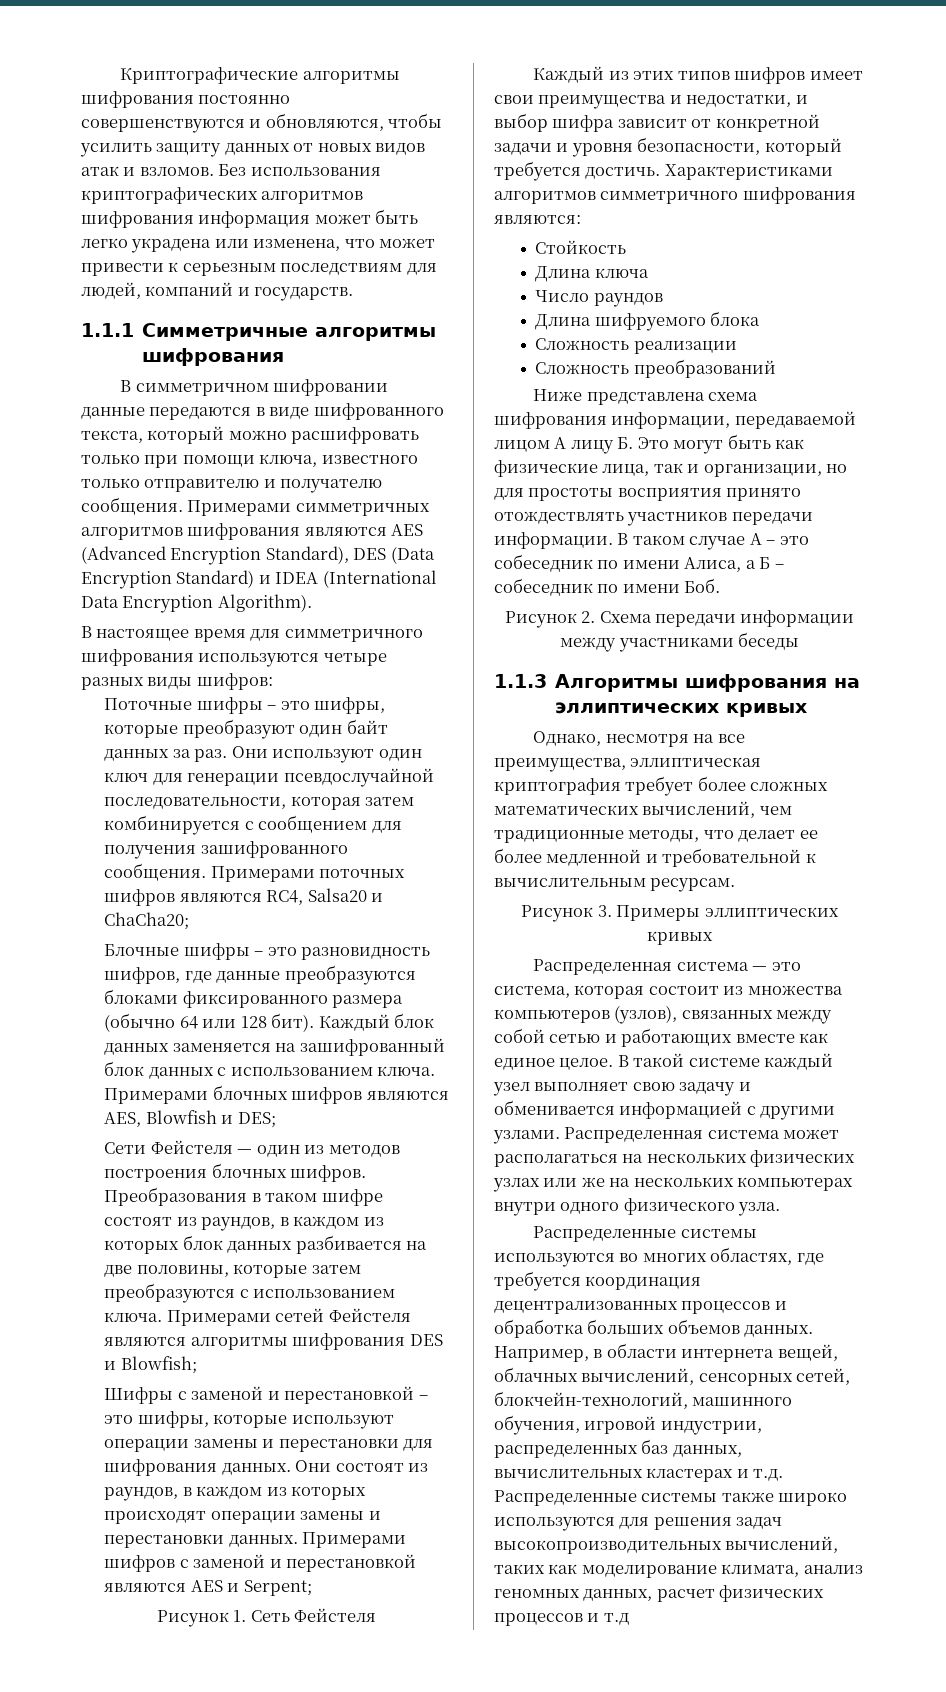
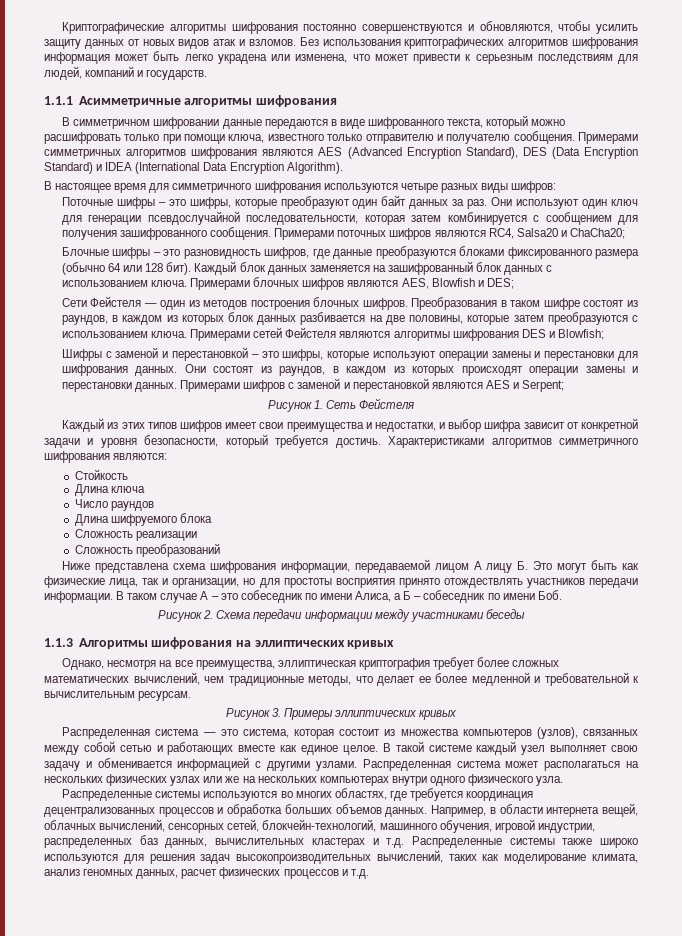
- 1.1.1 Симметричные алгоритмы шифрования
+ 1.1.1 Асимметричные алгоритмы шифрования
- Например, в области интернета вещей, облачных вычислений, сенсорных сетей, блокчейн-технологий, машинного обучения, игровой индустрии, распределенных баз данных, вычислительных кластерах и т.д. Распределенные системы также широко используются для решения задач высокопроизводительных вычислений, таких как моделирование климата, анализ геномных данных, расчет физических процессов и т.д
+ Например, в области интернета вещей, облачных вычислений, сенсорных сетей, блокчейн-технологий, машинного обучения, игровой индустрии, распределенных баз данных, вычислительных кластерах и т.д. Распределенные системы также широко используются для решения задач высокопроизводительных вычислений, таких как моделирование климата, анализ геномных данных, расчет физических процессов и т.д.

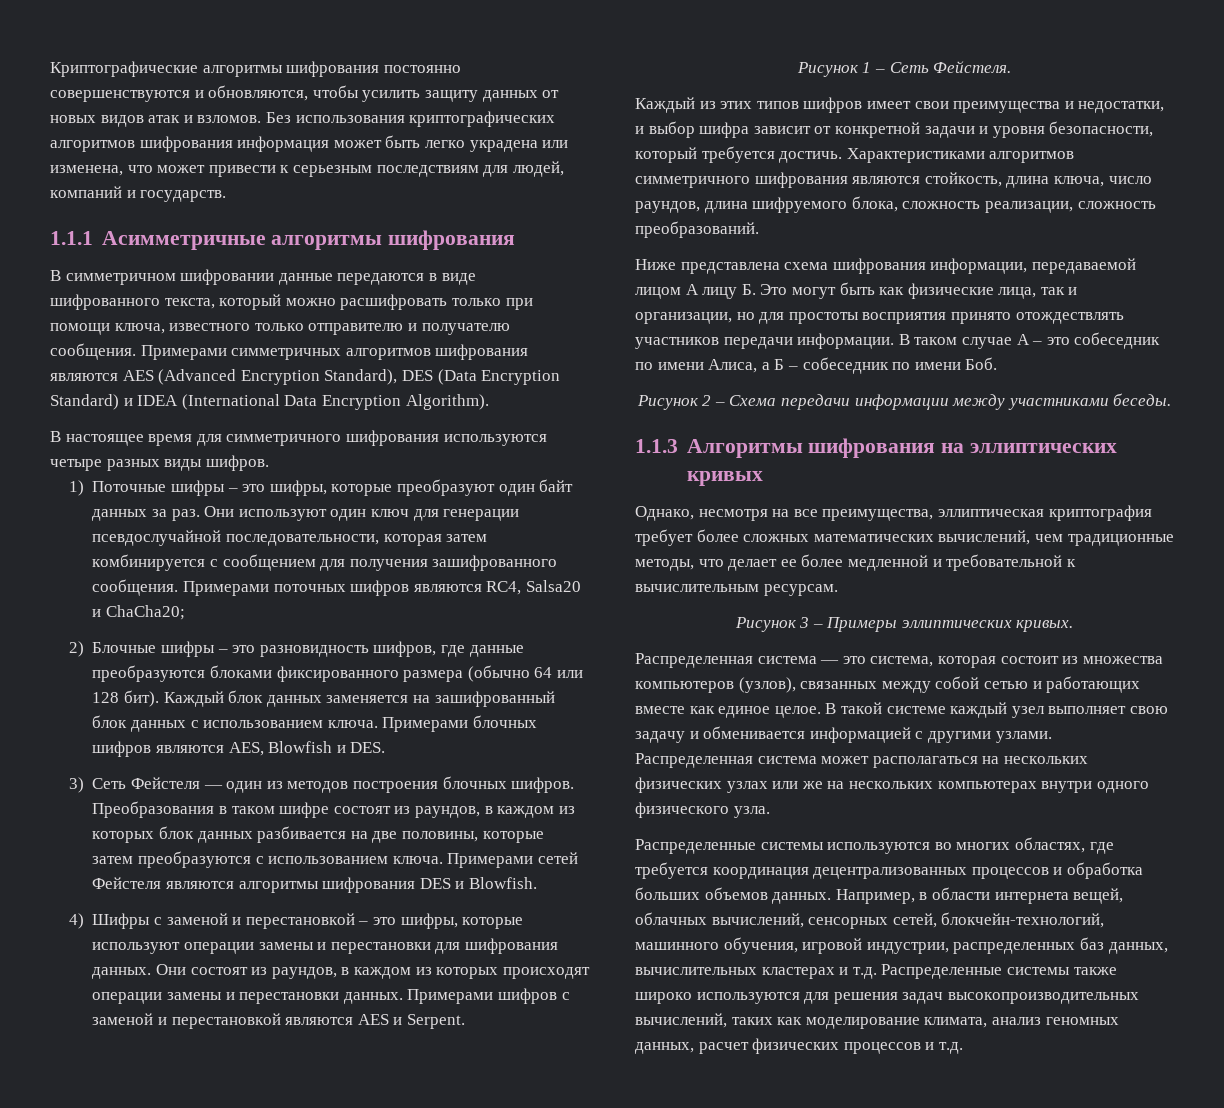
- В настоящее время для симметричного шифрования используются четыре разных виды шифров:
- Поточные шифры – это шифры, которые преобразуют один байт данных за раз.
+ В настоящее время для симметричного шифрования используются четыре разных виды шифров.
+ 1) Поточные шифры – это шифры, которые преобразуют один байт данных за раз.
- Блочные шифры – это разновидность шифров, где данные преобразуются блоками фиксированного размера (обычно 64 или 128 бит).
+ 2) Блочные шифры – это разновидность шифров, где данные преобразуются блоками фиксированного размера (обычно 64 или 128 бит).
- Примерами блочных шифров являются AES, Blowfish и DES;
- Сети Фейстеля — один из методов построения блочных шифров.
+ Примерами блочных шифров являются AES, Blowfish и DES.
+ 3) Сеть Фейстеля — один из методов построения блочных шифров.
- Примерами сетей Фейстеля являются алгоритмы шифрования DES и Blowfish;
- Шифры с заменой и перестановкой – это шифры, которые используют операции замены и перестановки для шифрования данных.
+ Примерами сетей Фейстеля являются алгоритмы шифрования DES и Blowfish.
+ 4) Шифры с заменой и перестановкой – это шифры, которые используют операции замены и перестановки для шифрования данных.
- Примерами шифров с заменой и перестановкой являются AES и Serpent;
- Рисунок 1. Сеть Фейстеля
+ Примерами шифров с заменой и перестановкой являются AES и Serpent.
+ Рисунок 1 – Сеть Фейстеля.
- Характеристиками алгоритмов симметричного шифрования являются:
- Стойкость
- Длина ключа
- Число раундов
- Длина шифруемого блока
- Сложность реализации
- Сложность преобразований
+ Характеристиками алгоритмов симметричного шифрования являются стойкость, длина ключа, число раундов, длина шифруемого блока, сложность реализации, сложность преобразований.
- Рисунок 2. Схема передачи информации между участниками беседы
+ Рисунок 2 – Схема передачи информации между участниками беседы.
- Рисунок 3. Примеры эллиптических кривых
+ Рисунок 3 – Примеры эллиптических кривых.

